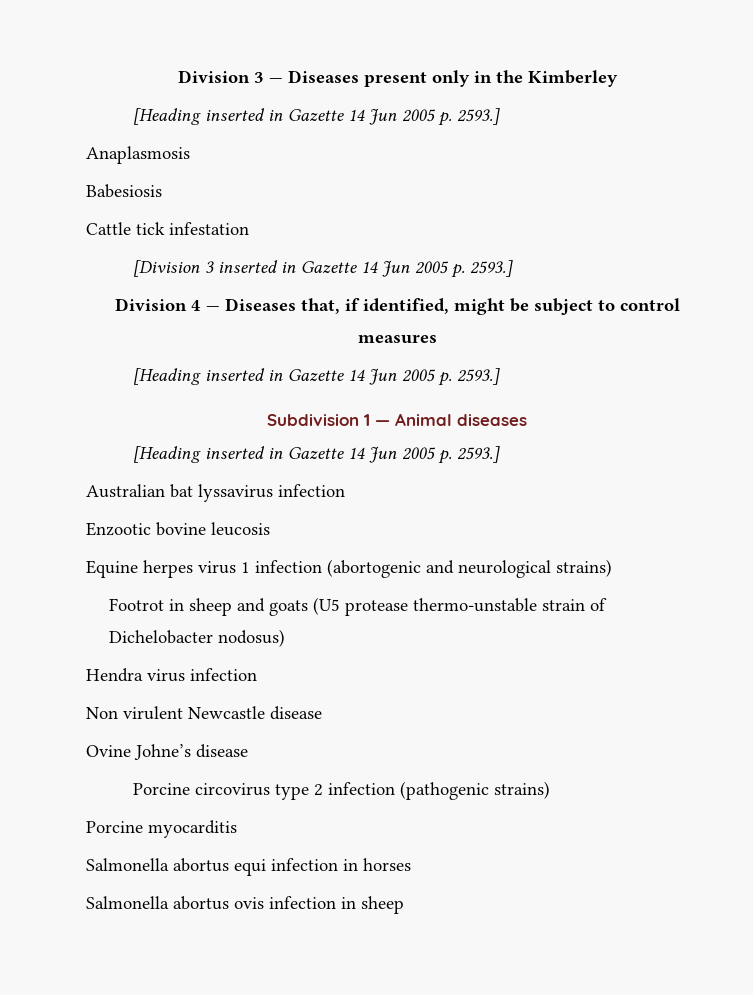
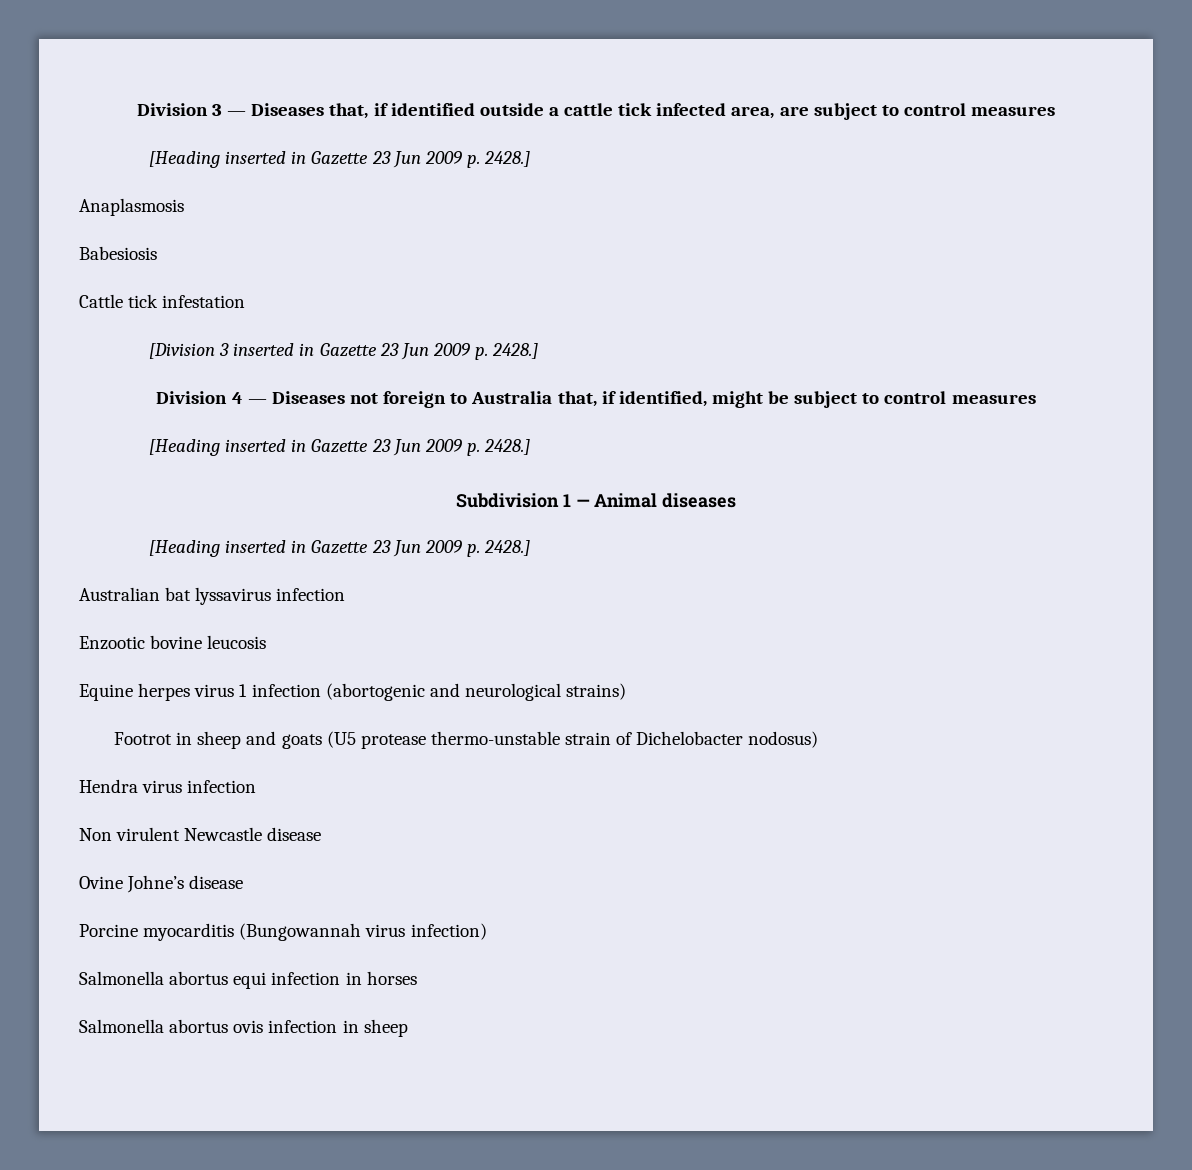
- Division 3 — Diseases present only in the Kimberley
- [Heading inserted in Gazette 14 Jun 2005 p. 2593.]
+ Division 3 — Diseases that, if identified outside a cattle tick infected area, are subject to control measures
+ [Heading inserted in Gazette 23 Jun 2009 p. 2428.]
- [Division 3 inserted in Gazette 14 Jun 2005 p. 2593.]
+ [Division 3 inserted in Gazette 23 Jun 2009 p. 2428.]
- Division 4 — Diseases that, if identified, might be subject to control measures
- [Heading inserted in Gazette 14 Jun 2005 p. 2593.]
+ Division 4 — Diseases not foreign to Australia that, if identified, might be subject to control measures
+ [Heading inserted in Gazette 23 Jun 2009 p. 2428.]
  Subdivision 1 — Animal diseases
- [Heading inserted in Gazette 14 Jun 2005 p. 2593.]
+ [Heading inserted in Gazette 23 Jun 2009 p. 2428.]
- Porcine circovirus type 2 infection (pathogenic strains)
- Porcine myocarditis
+ Porcine myocarditis (Bungowannah virus infection)

